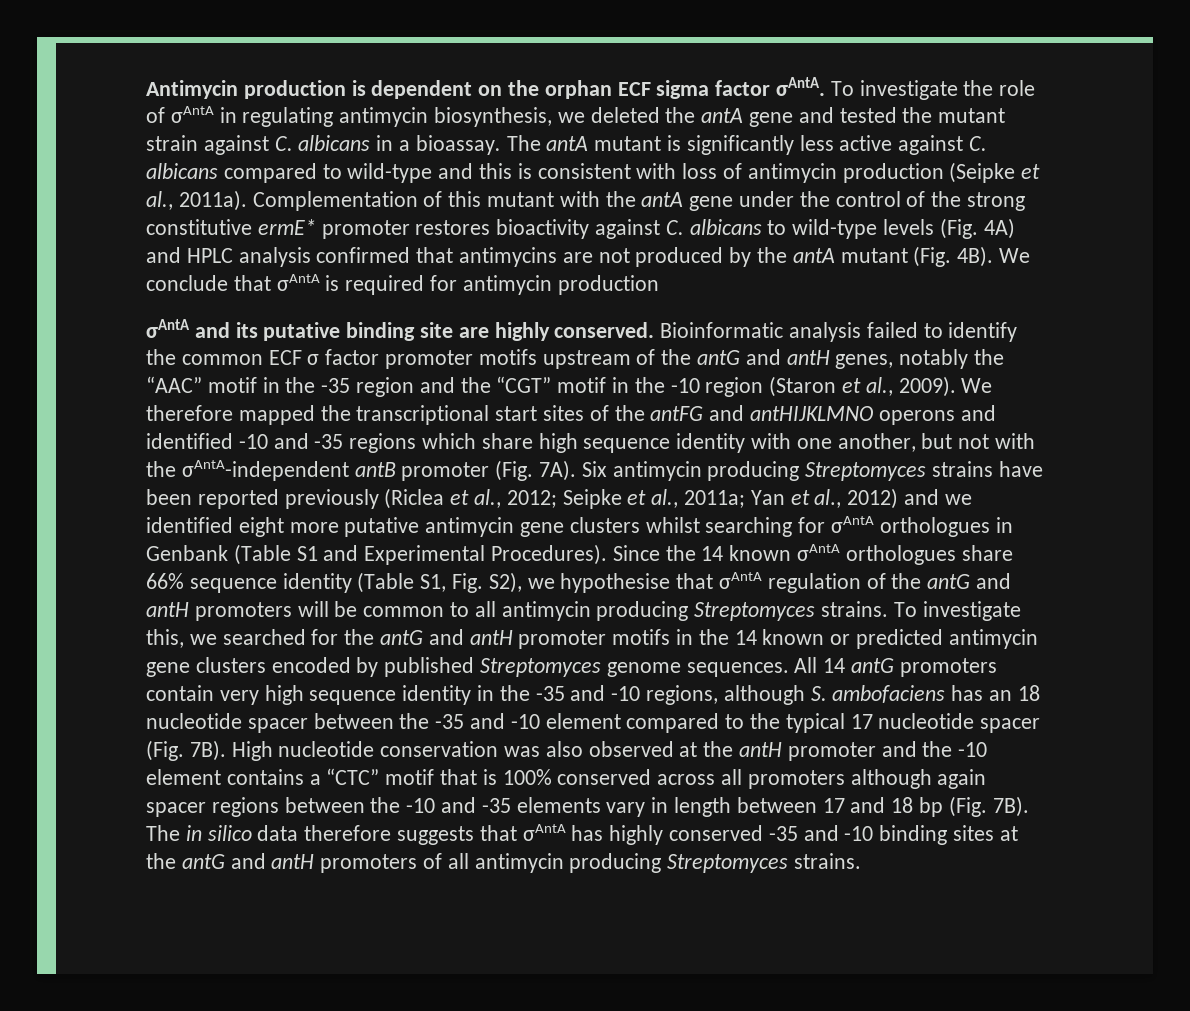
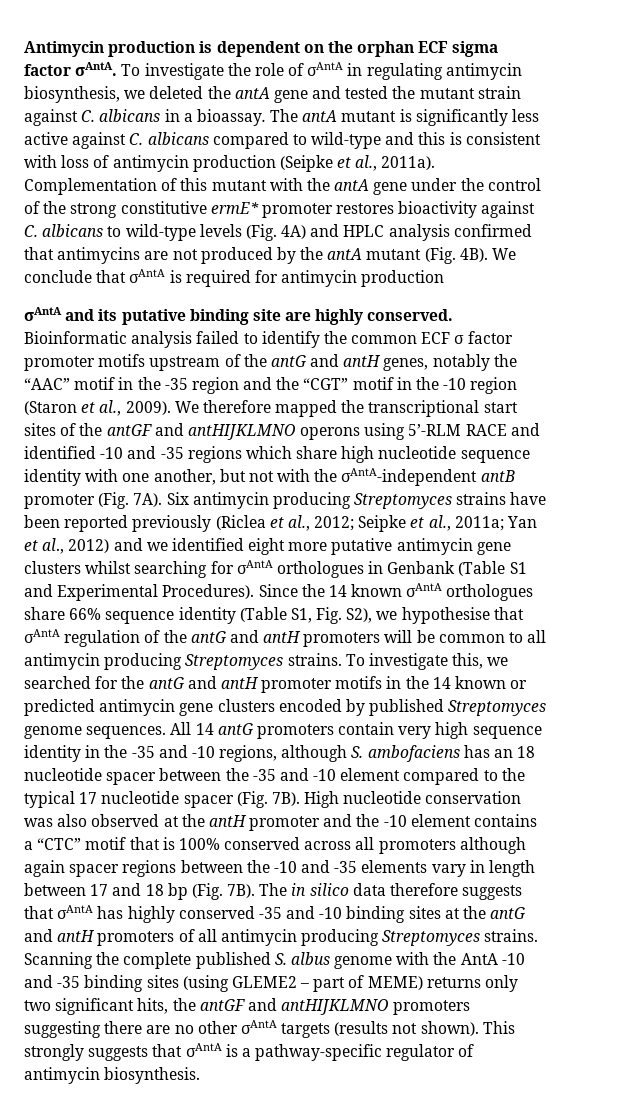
- We therefore mapped the transcriptional start sites of the antFG and antHIJKLMNO operons and identified -10 and -35 regions which share high sequence identity with one another, but not with the σAntA-independent antB promoter (Fig. 7A).
+ We therefore mapped the transcriptional start sites of the antGF and antHIJKLMNO operons using 5’-RLM RACE and identified -10 and -35 regions which share high nucleotide sequence identity with one another, but not with the σAntA-independent antB promoter (Fig. 7A).
+ Scanning the complete published S. albus genome with the AntA -10 and -35 binding sites (using GLEME2 – part of MEME) returns only two significant hits, the antGF and antHIJKLMNO promoters suggesting there are no other σAntA targets (results not shown). This strongly suggests that σAntA is a pathway-specific regulator of antimycin biosynthesis.

